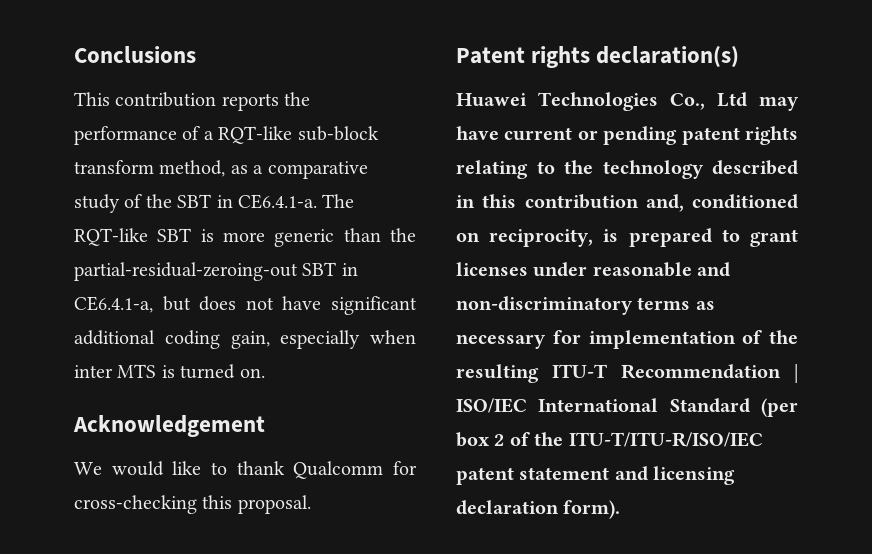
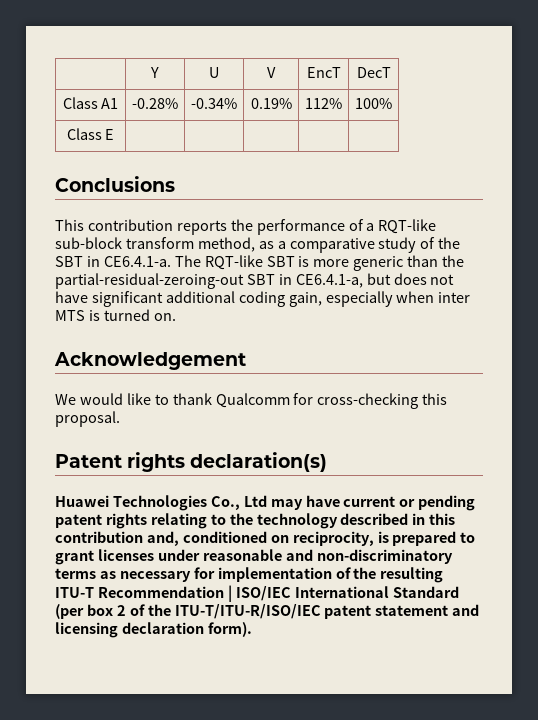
+ | Y | U | V | EncT | DecT
+ Class A1 | -0.28% | -0.34% | 0.19% | 112% | 100%
+ Class E | | | | |

